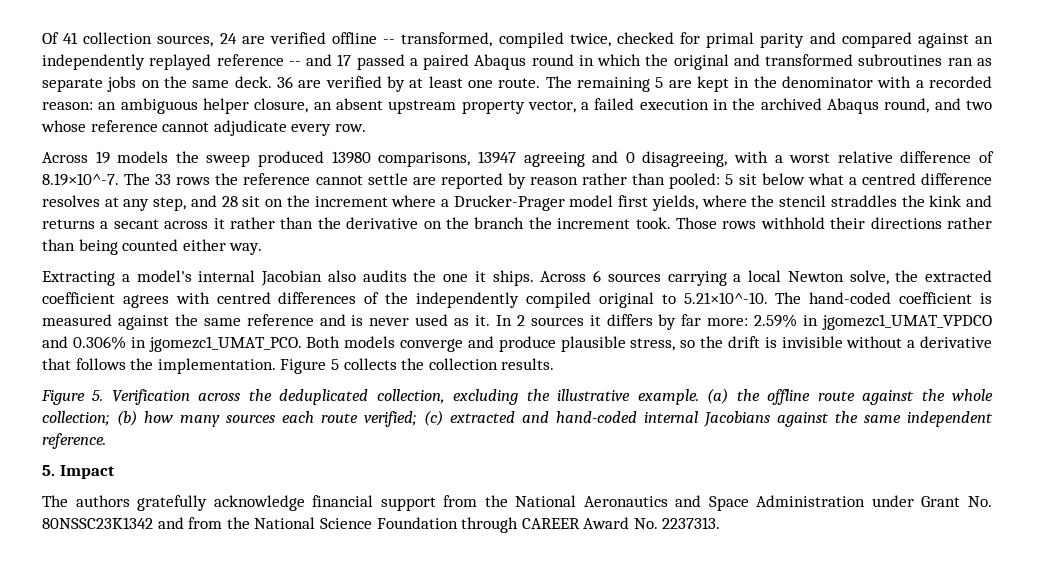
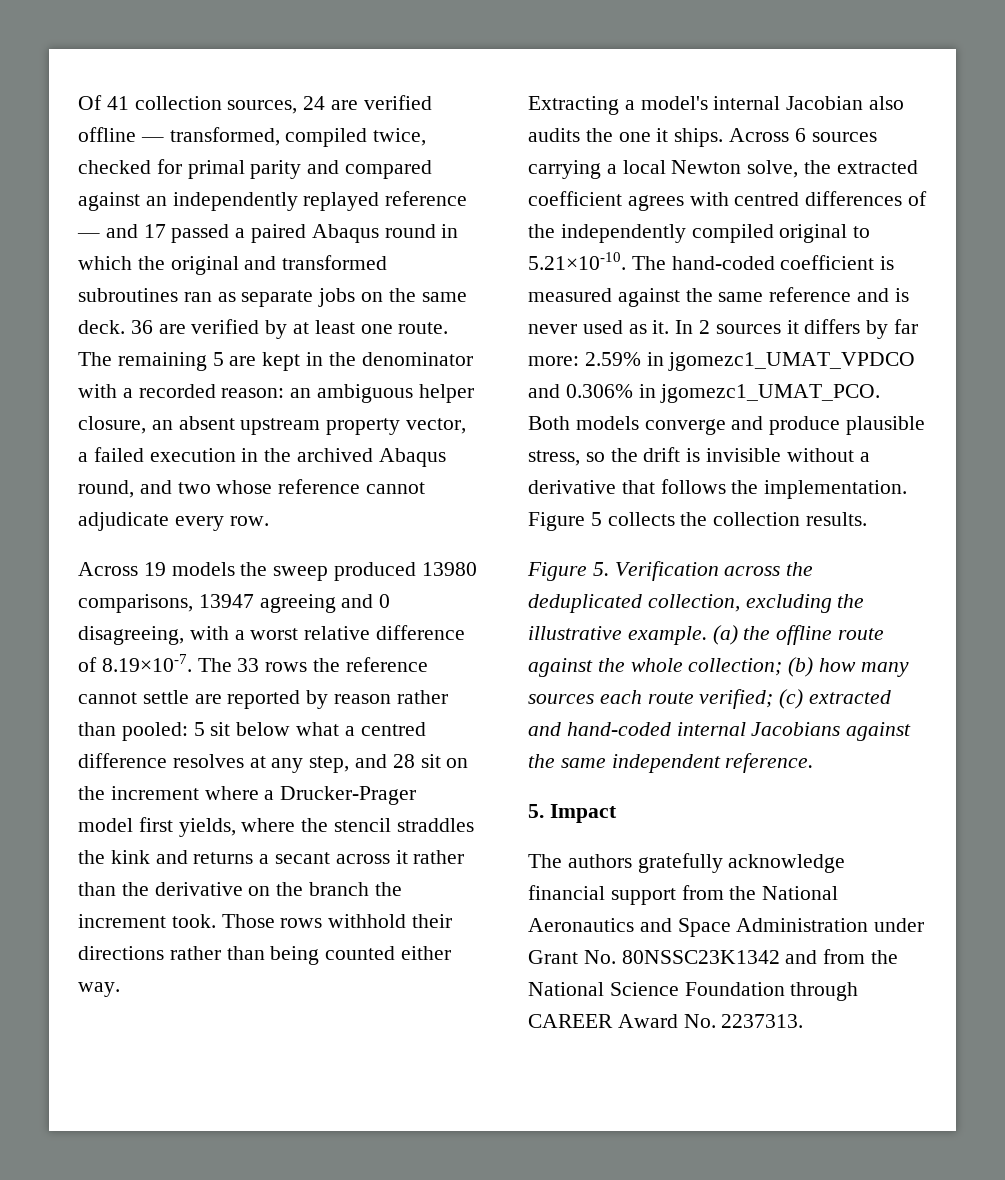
- Of 41 collection sources, 24 are verified offline -- transformed, compiled twice, checked for primal parity and compared against an independently replayed reference -- and 17 passed a paired Abaqus round in which the original and transformed subroutines ran as separate jobs on the same deck.
+ Of 41 collection sources, 24 are verified offline — transformed, compiled twice, checked for primal parity and compared against an independently replayed reference — and 17 passed a paired Abaqus round in which the original and transformed subroutines ran as separate jobs on the same deck.
- Across 19 models the sweep produced 13980 comparisons, 13947 agreeing and 0 disagreeing, with a worst relative difference of 8.19×10^-7. The 33 rows the reference cannot settle are reported by reason rather than pooled:
+ Across 19 models the sweep produced 13980 comparisons, 13947 agreeing and 0 disagreeing, with a worst relative difference of 8.19×10-7. The 33 rows the reference cannot settle are reported by reason rather than pooled:
- Across 6 sources carrying a local Newton solve, the extracted coefficient agrees with centred differences of the independently compiled original to 5.21×10^-10. The hand-coded coefficient is measured against the same reference and is never used as it.
+ Across 6 sources carrying a local Newton solve, the extracted coefficient agrees with centred differences of the independently compiled original to 5.21×10-10. The hand-coded coefficient is measured against the same reference and is never used as it.

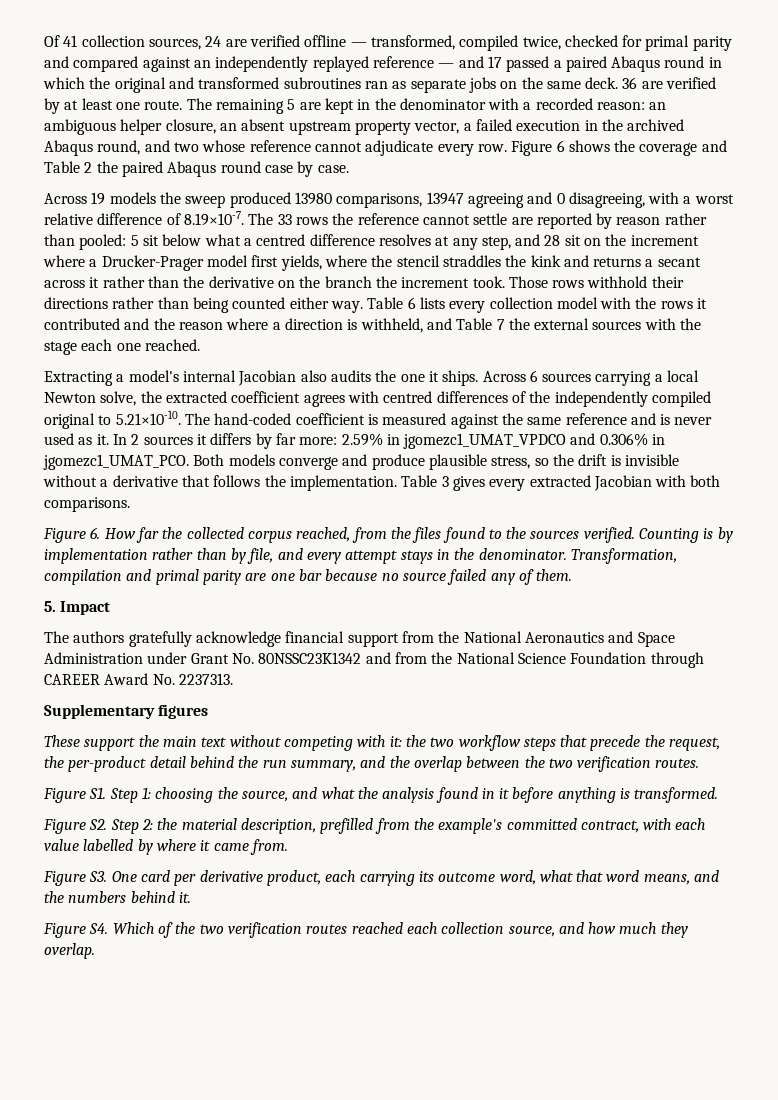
+ Figure 6 shows the coverage and Table 2 the paired Abaqus round case by case.
+ Table 6 lists every collection model with the rows it contributed and the reason where a direction is withheld, and Table 7 the external sources with the stage each one reached.
- Figure 5 collects the collection results.
- Figure 5. Verification across the deduplicated collection, excluding the illustrative example. (a) the offline route against the whole collection; (b) how many sources each route verified; (c) extracted and hand-coded internal Jacobians against the same independent reference.
+ Table 3 gives every extracted Jacobian with both comparisons.
+ Figure 6. How far the collected corpus reached, from the files found to the sources verified. Counting is by implementation rather than by file, and every attempt stays in the denominator. Transformation, compilation and primal parity are one bar because no source failed any of them.
+ Supplementary figures
+ These support the main text without competing with it: the two workflow steps that precede the request, the per-product detail behind the run summary, and the overlap between the two verification routes.
+ Figure S1. Step 1: choosing the source, and what the analysis found in it before anything is transformed.
+ Figure S2. Step 2: the material description, prefilled from the example's committed contract, with each value labelled by where it came from.
+ Figure S3. One card per derivative product, each carrying its outcome word, what that word means, and the numbers behind it.
+ Figure S4. Which of the two verification routes reached each collection source, and how much they overlap.

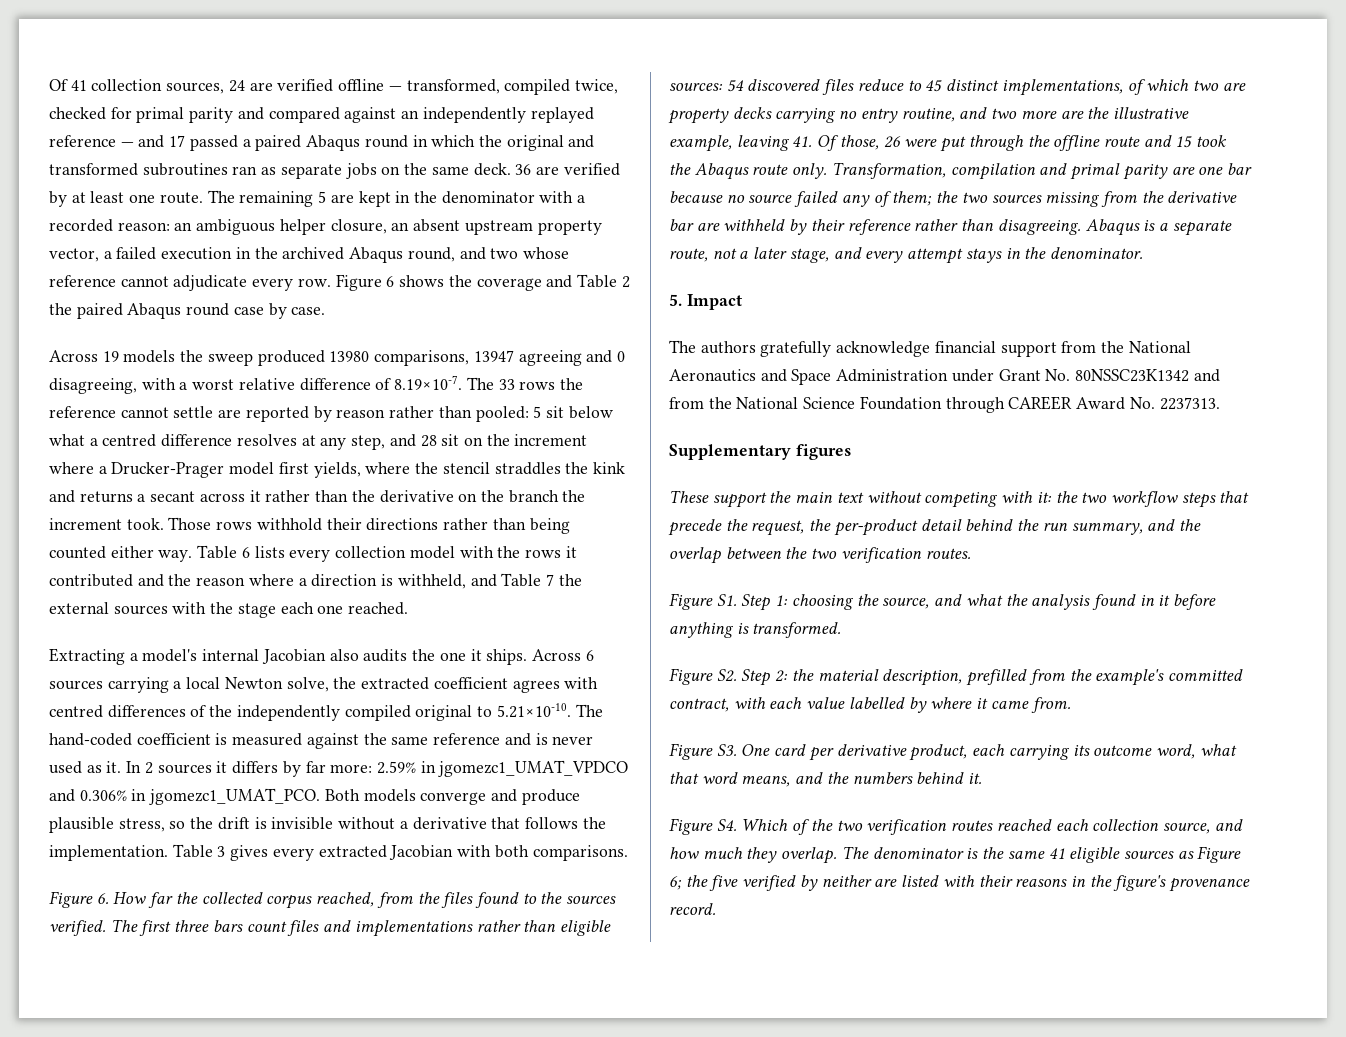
- Counting is by implementation rather than by file, and every attempt stays in the denominator.
+ The first three bars count files and implementations rather than eligible sources: 54 discovered files reduce to 45 distinct implementations, of which two are property decks carrying no entry routine, and two more are the illustrative example, leaving 41. Of those, 26 were put through the offline route and 15 took the Abaqus route only.
- Transformation, compilation and primal parity are one bar because no source failed any of them.
+ Transformation, compilation and primal parity are one bar because no source failed any of them; the two sources missing from the derivative bar are withheld by their reference rather than disagreeing. Abaqus is a separate route, not a later stage, and every attempt stays in the denominator.
+ The denominator is the same 41 eligible sources as Figure 6; the five verified by neither are listed with their reasons in the figure's provenance record.

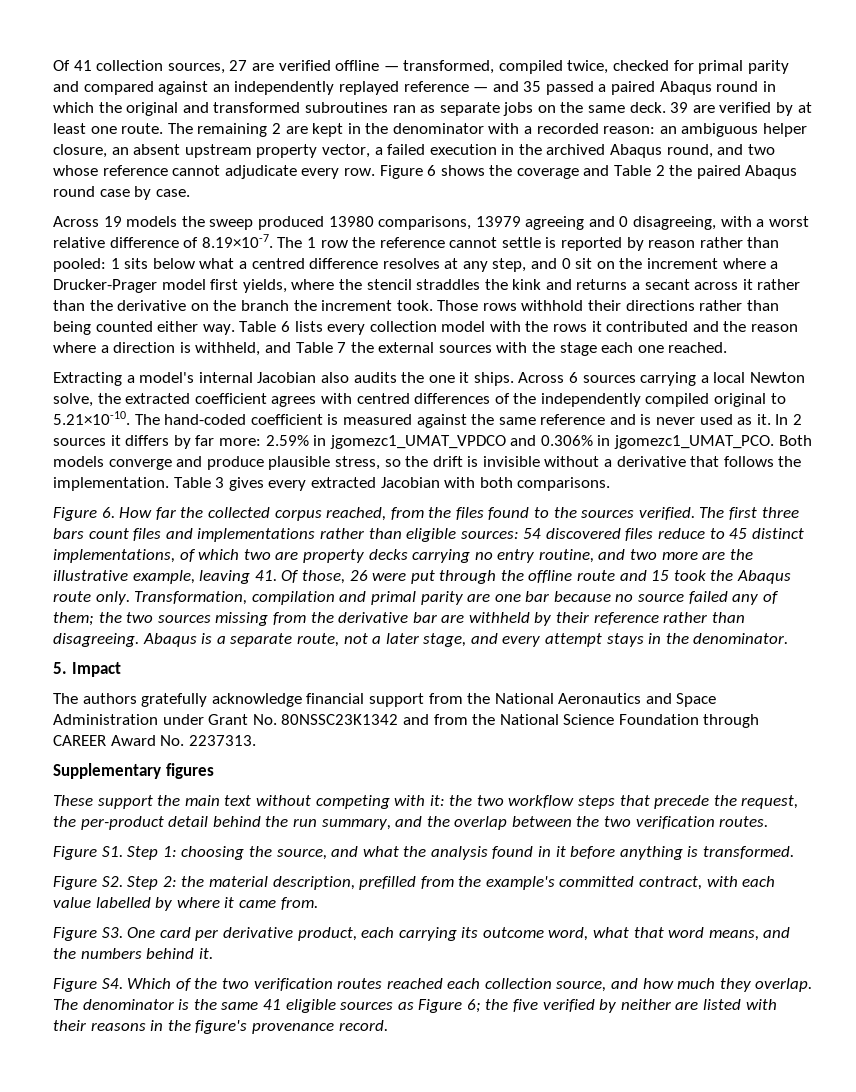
- Of 41 collection sources, 24 are verified offline — transformed, compiled twice, checked for primal parity and compared against an independently replayed reference — and 17 passed a paired Abaqus round in which the original and transformed subroutines ran as separate jobs on the same deck.
+ Of 41 collection sources, 27 are verified offline — transformed, compiled twice, checked for primal parity and compared against an independently replayed reference — and 35 passed a paired Abaqus round in which the original and transformed subroutines ran as separate jobs on the same deck.
- 36 are verified by at least one route.
+ 39 are verified by at least one route.
- The remaining 5 are kept in the denominator with a recorded reason: an ambiguous helper closure, an absent upstream property vector, a failed execution in the archived Abaqus round, and two whose reference cannot adjudicate every row.
+ The remaining 2 are kept in the denominator with a recorded reason: an ambiguous helper closure, an absent upstream property vector, a failed execution in the archived Abaqus round, and two whose reference cannot adjudicate every row.
- Across 19 models the sweep produced 13980 comparisons, 13947 agreeing and 0 disagreeing, with a worst relative difference of 8.19×10-7. The 33 rows the reference cannot settle are reported by reason rather than pooled:
+ Across 19 models the sweep produced 13980 comparisons, 13979 agreeing and 0 disagreeing, with a worst relative difference of 8.19×10-7. The 1 row the reference cannot settle is reported by reason rather than pooled:
- 5 sit below what a centred difference resolves at any step, and 28 sit on the increment where a Drucker-Prager model first yields, where the stencil straddles the kink and returns a secant across it rather than the derivative on the branch the increment took.
+ 1 sits below what a centred difference resolves at any step, and 0 sit on the increment where a Drucker-Prager model first yields, where the stencil straddles the kink and returns a secant across it rather than the derivative on the branch the increment took.

